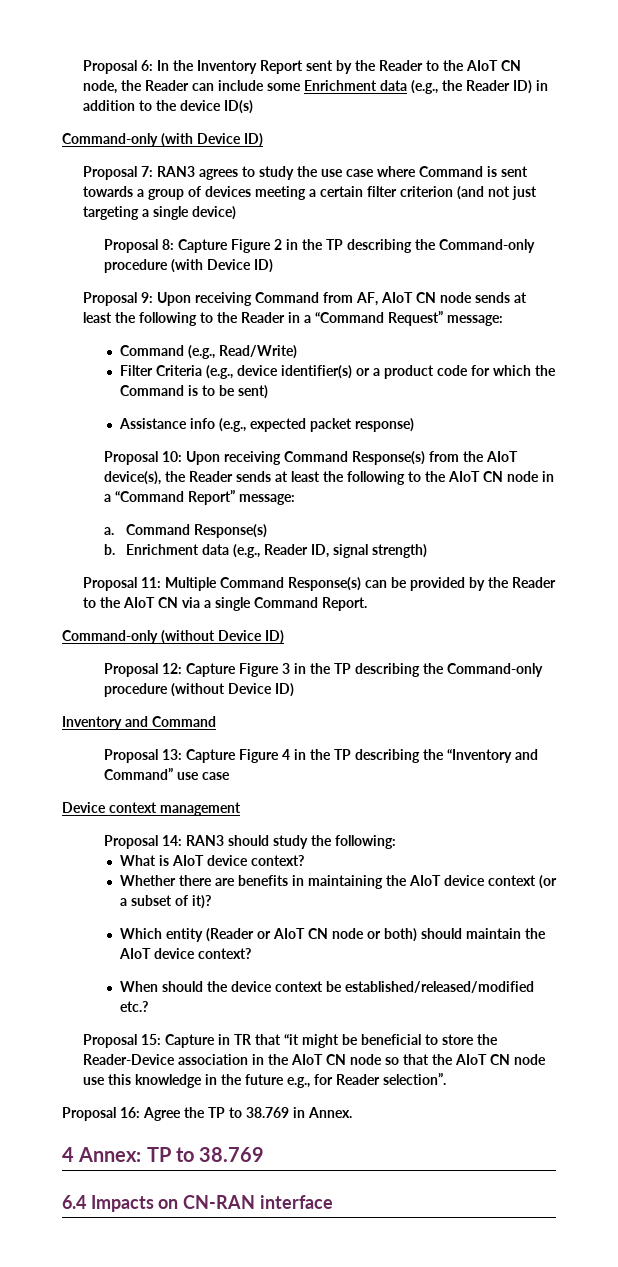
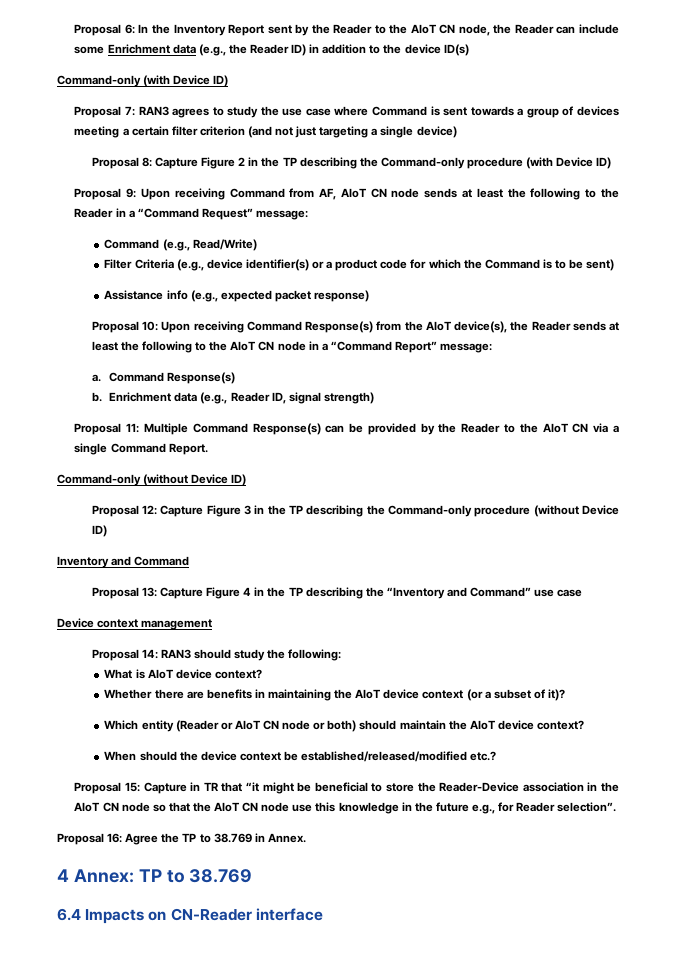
- 6.4 Impacts on CN-RAN interface
+ 6.4 Impacts on CN-Reader interface

